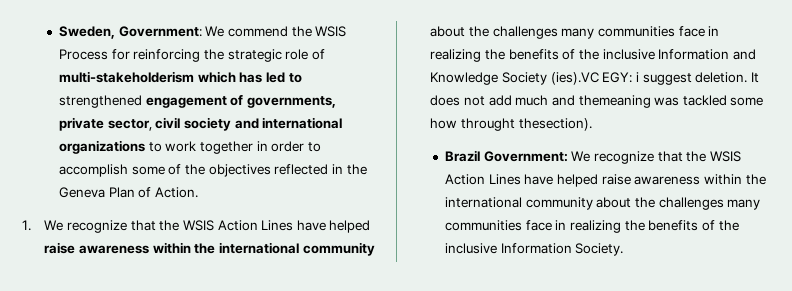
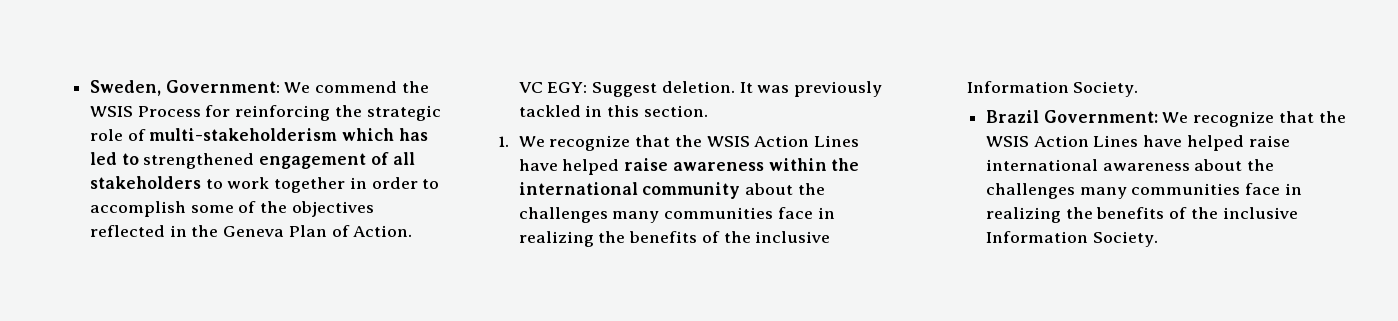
- Sweden, Government: We commend the WSIS Process for reinforcing the strategic role of multi-stakeholderism which has led to strengthened engagement of governments, private sector, civil society and international organizations to work together in order to accomplish some of the objectives reflected in the Geneva Plan of Action.
+ Sweden, Government: We commend the WSIS Process for reinforcing the strategic role of multi-stakeholderism which has led to strengthened engagement of all stakeholders to work together in order to accomplish some of the objectives reflected in the Geneva Plan of Action.
+ VC EGY: Suggest deletion. It was previously tackled in this section.
- 1. We recognize that the WSIS Action Lines have helped raise awareness within the international community about the challenges many communities face in realizing the benefits of the inclusive Information and Knowledge Society (ies).VC EGY: i suggest deletion. It does not add much and themeaning was tackled some how throught thesection).
+ 1. We recognize that the WSIS Action Lines have helped raise awareness within the international community about the challenges many communities face in realizing the benefits of the inclusive Information Society.
- Brazil Government: We recognize that the WSIS Action Lines have helped raise awareness within the international community about the challenges many communities face in realizing the benefits of the inclusive Information Society.
+ Brazil Government: We recognize that the WSIS Action Lines have helped raise international awareness about the challenges many communities face in realizing the benefits of the inclusive Information Society.

